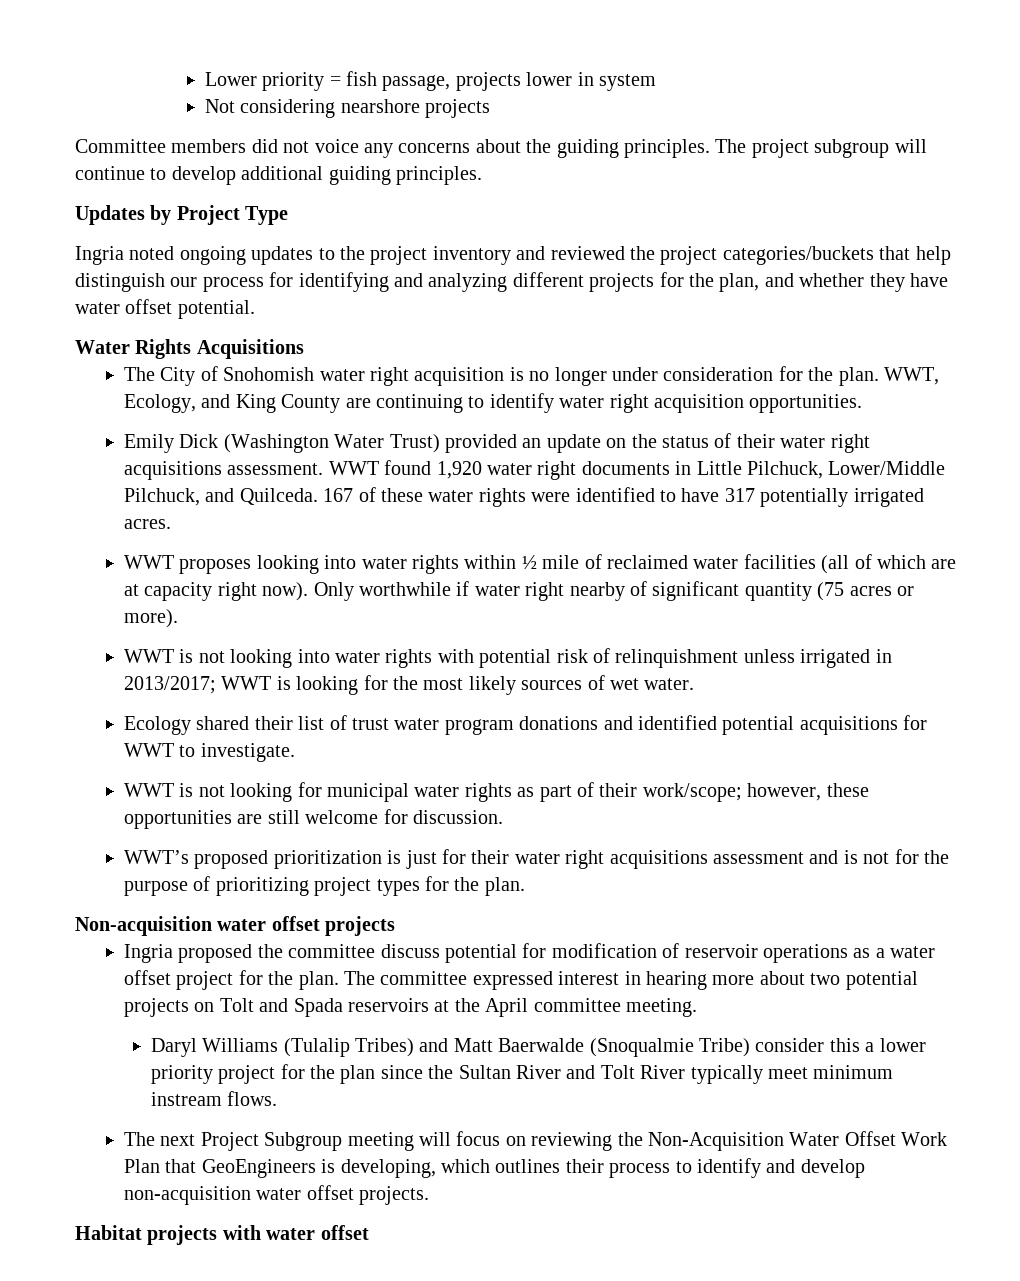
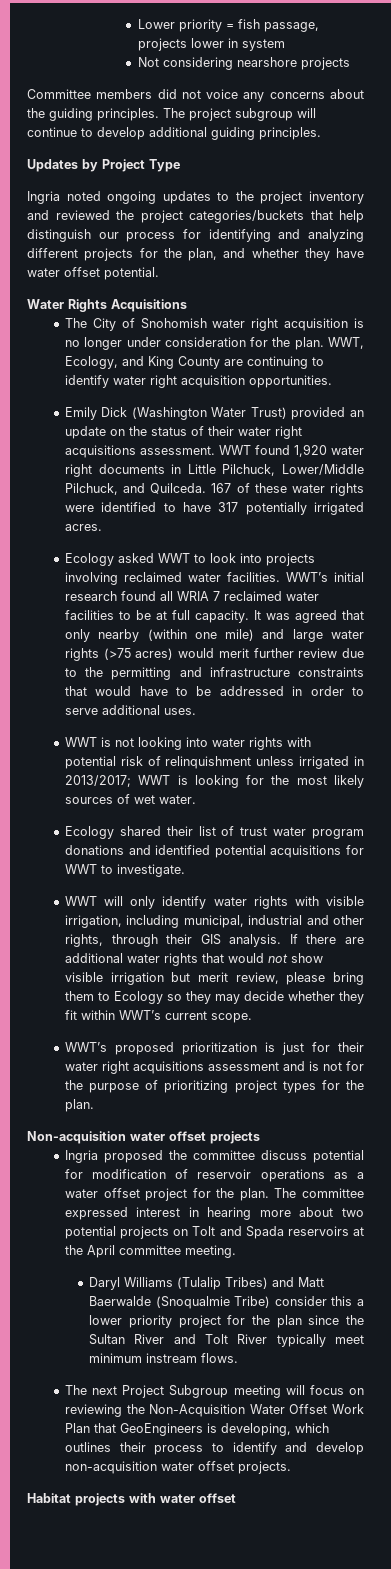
- WWT proposes looking into water rights within ½ mile of reclaimed water facilities (all of which are at capacity right now). Only worthwhile if water right nearby of significant quantity (75 acres or more).
+ Ecology asked WWT to look into projects involving reclaimed water facilities. WWT’s initial research found all WRIA 7 reclaimed water facilities to be at full capacity. It was agreed that only nearby (within one mile) and large water rights (>75 acres) would merit further review due to the permitting and infrastructure constraints that would have to be addressed in order to serve additional uses.
- WWT is not looking for municipal water rights as part of their work/scope; however, these opportunities are still welcome for discussion.
+ WWT will only identify water rights with visible irrigation, including municipal, industrial and other rights, through their GIS analysis. If there are additional water rights that would not show visible irrigation but merit review, please bring them to Ecology so they may decide whether they fit within WWT’s current scope.

